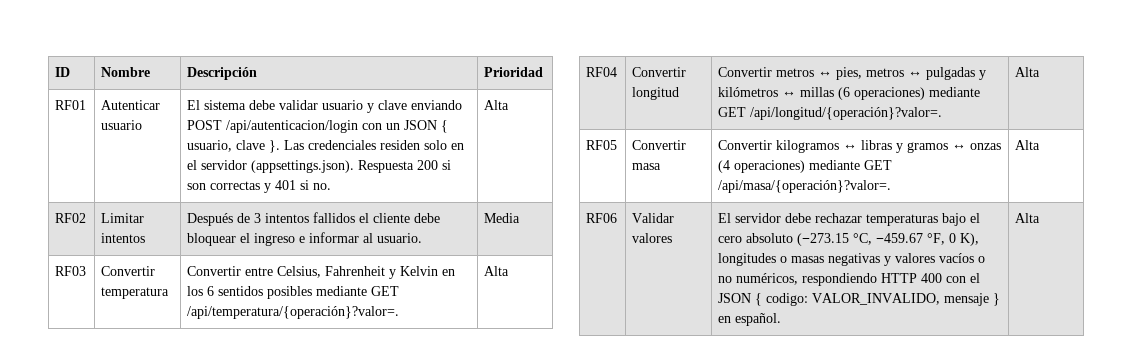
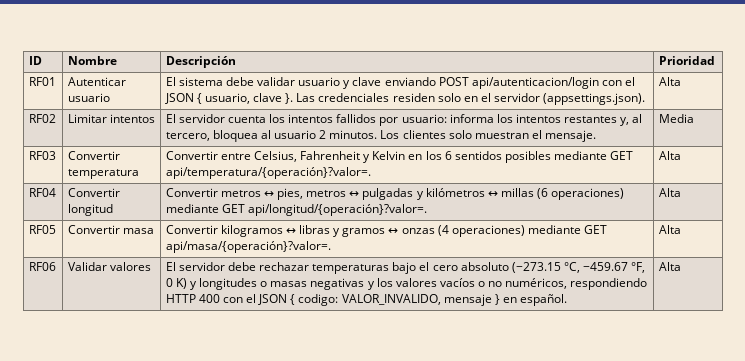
- RF01 | Autenticar usuario | El sistema debe validar usuario y clave enviando POST /api/autenticacion/login con un JSON { usuario, clave }. Las credenciales residen solo en el servidor (appsettings.json). Respuesta 200 si son correctas y 401 si no. | Alta
- RF02 | Limitar intentos | Después de 3 intentos fallidos el cliente debe bloquear el ingreso e informar al usuario. | Media
+ RF01 | Autenticar usuario | El sistema debe validar usuario y clave enviando POST api/autenticacion/login con el JSON { usuario, clave }. Las credenciales residen solo en el servidor (appsettings.json). | Alta
+ RF02 | Limitar intentos | El servidor cuenta los intentos fallidos por usuario: informa los intentos restantes y, al tercero, bloquea al usuario 2 minutos. Los clientes solo muestran el mensaje. | Media
- RF03 | Convertir temperatura | Convertir entre Celsius, Fahrenheit y Kelvin en los 6 sentidos posibles mediante GET /api/temperatura/{operación}?valor=. | Alta
+ RF03 | Convertir temperatura | Convertir entre Celsius, Fahrenheit y Kelvin en los 6 sentidos posibles mediante GET api/temperatura/{operación}?valor=. | Alta
- RF04 | Convertir longitud | Convertir metros ↔ pies, metros ↔ pulgadas y kilómetros ↔ millas (6 operaciones) mediante GET /api/longitud/{operación}?valor=. | Alta
+ RF04 | Convertir longitud | Convertir metros ↔ pies, metros ↔ pulgadas y kilómetros ↔ millas (6 operaciones) mediante GET api/longitud/{operación}?valor=. | Alta
- RF05 | Convertir masa | Convertir kilogramos ↔ libras y gramos ↔ onzas (4 operaciones) mediante GET /api/masa/{operación}?valor=. | Alta
+ RF05 | Convertir masa | Convertir kilogramos ↔ libras y gramos ↔ onzas (4 operaciones) mediante GET api/masa/{operación}?valor=. | Alta
- El servidor debe rechazar temperaturas bajo el cero absoluto (−273.15 °C, −459.67 °F, 0 K), longitudes o masas negativas y valores vacíos o no numéricos, respondiendo HTTP 400 con el JSON { codigo: VALOR_INVALIDO, mensaje } en español.
+ El servidor debe rechazar temperaturas bajo el cero absoluto (−273.15 °C, −459.67 °F, 0 K) y longitudes o masas negativas y los valores vacíos o no numéricos, respondiendo HTTP 400 con el JSON { codigo: VALOR_INVALIDO, mensaje } en español.

